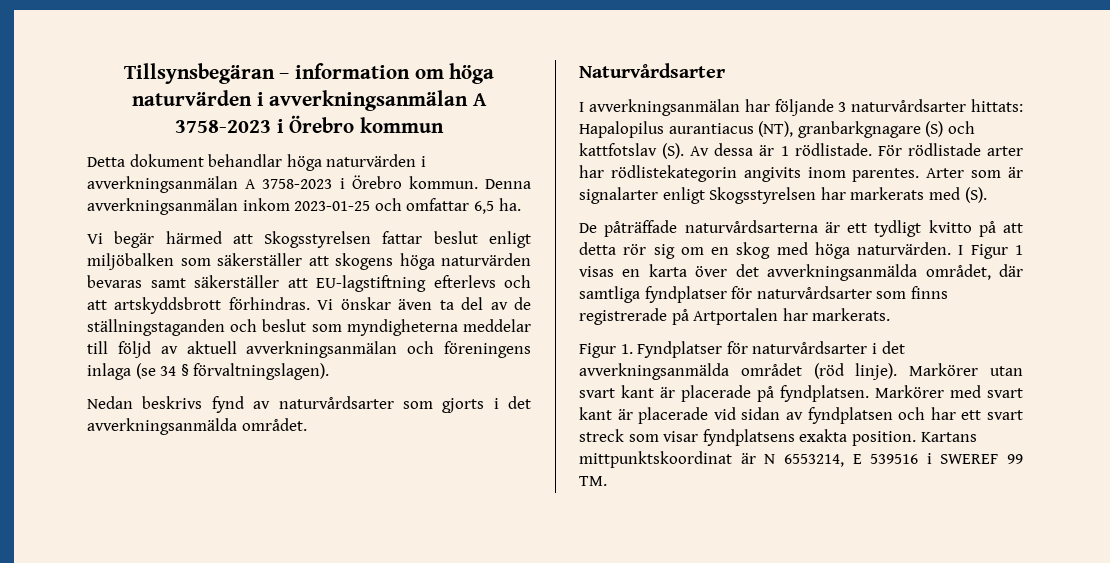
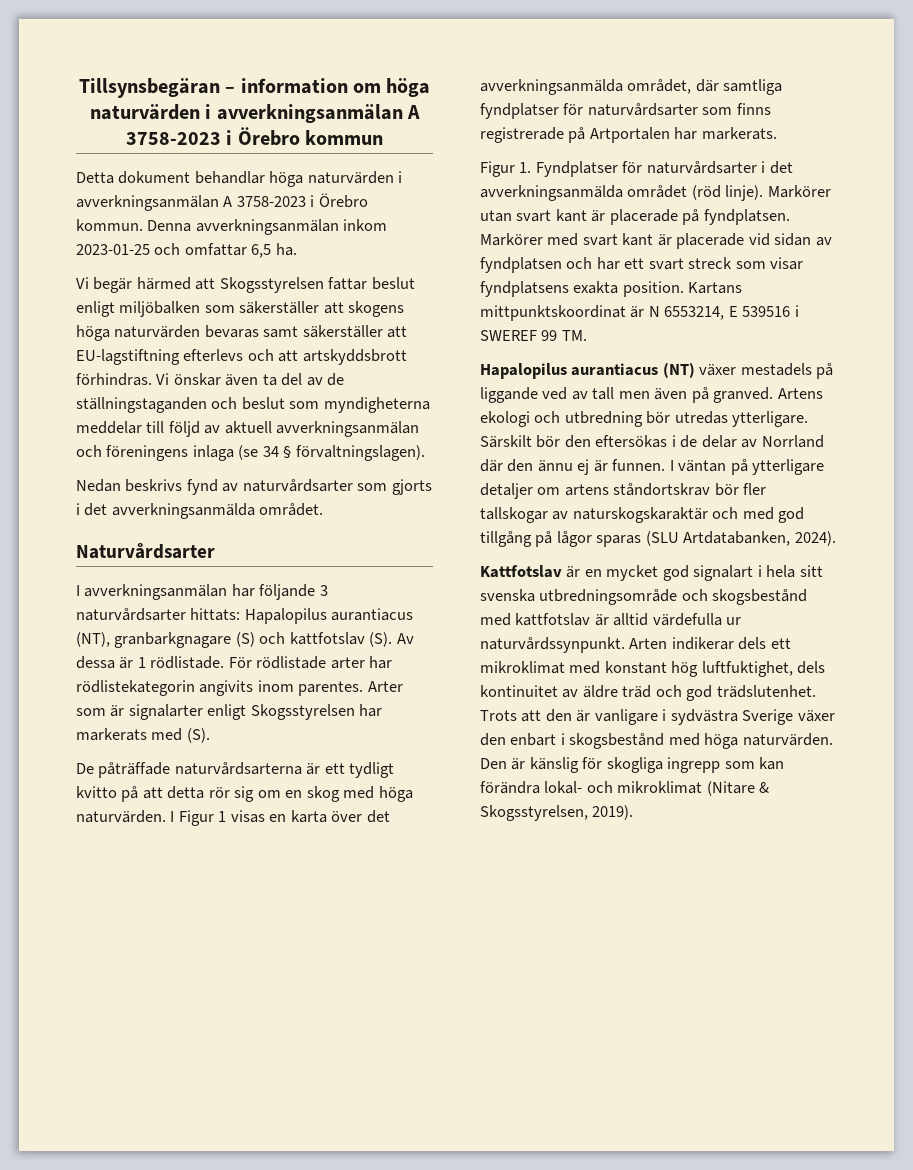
+ Hapalopilus aurantiacus (NT) växer mestadels på liggande ved av tall men även på granved. Artens ekologi och utbredning bör utredas ytterligare. Särskilt bör den eftersökas i de delar av Norrland där den ännu ej är funnen. I väntan på ytterligare detaljer om artens ståndortskrav bör fler tallskogar av naturskogskaraktär och med god tillgång på lågor sparas (SLU Artdatabanken, 2024).
+ Kattfotslav är en mycket god signalart i hela sitt svenska utbredningsområde och skogsbestånd med kattfotslav är alltid värdefulla ur naturvårdssynpunkt. Arten indikerar dels ett mikroklimat med konstant hög luftfuktighet, dels kontinuitet av äldre träd och god trädslutenhet. Trots att den är vanligare i sydvästra Sverige växer den enbart i skogsbestånd med höga naturvärden. Den är känslig för skogliga ingrepp som kan förändra lokal- och mikroklimat (Nitare & Skogsstyrelsen, 2019).

